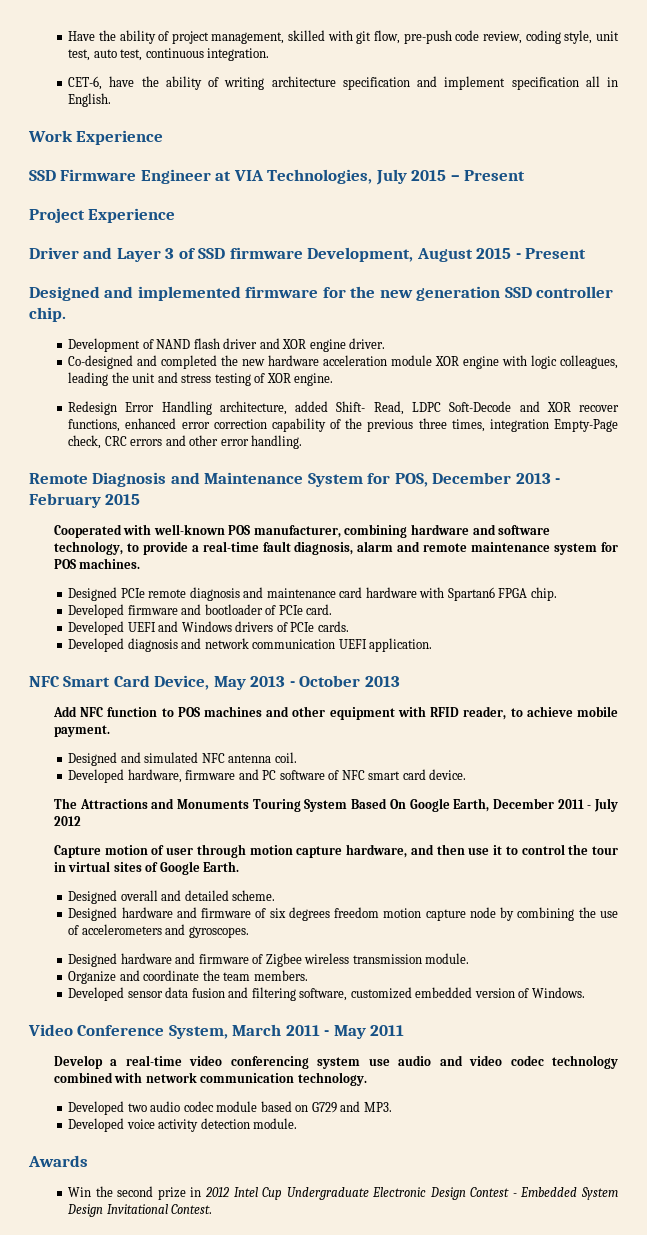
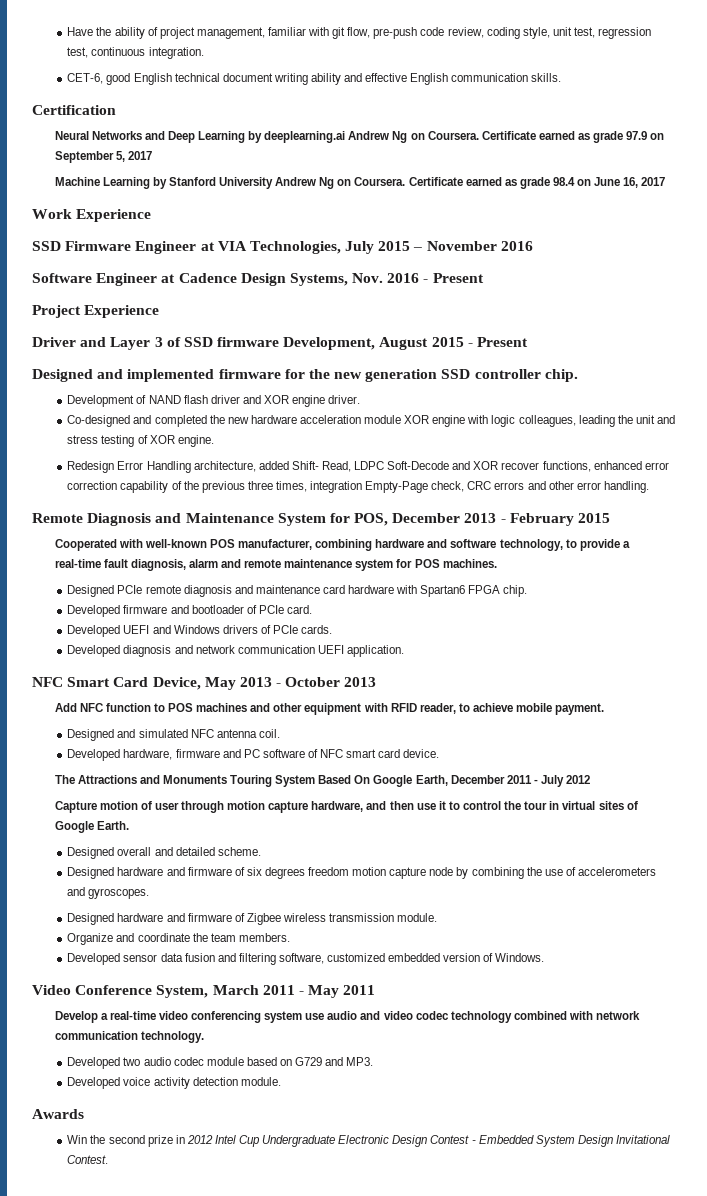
- Have the ability of project management, skilled with git flow, pre-push code review, coding style, unit test, auto test, continuous integration.
+ Have the ability of project management, familiar with git flow, pre-push code review, coding style, unit test, regression test, continuous integration.
- CET-6, have the ability of writing architecture specification and implement specification all in English.
+ CET-6, good English technical document writing ability and effective English communication skills.
+ Certification
+ Neural Networks and Deep Learning by deeplearning.ai Andrew Ng on Coursera. Certificate earned as grade 97.9 on September 5, 2017
+ Machine Learning by Stanford University Andrew Ng on Coursera. Certificate earned as grade 98.4 on June 16, 2017
- SSD Firmware Engineer at VIA Technologies, July 2015 – Present
+ SSD Firmware Engineer at VIA Technologies, July 2015 – November 2016
+ Software Engineer at Cadence Design Systems, Nov. 2016 - Present

